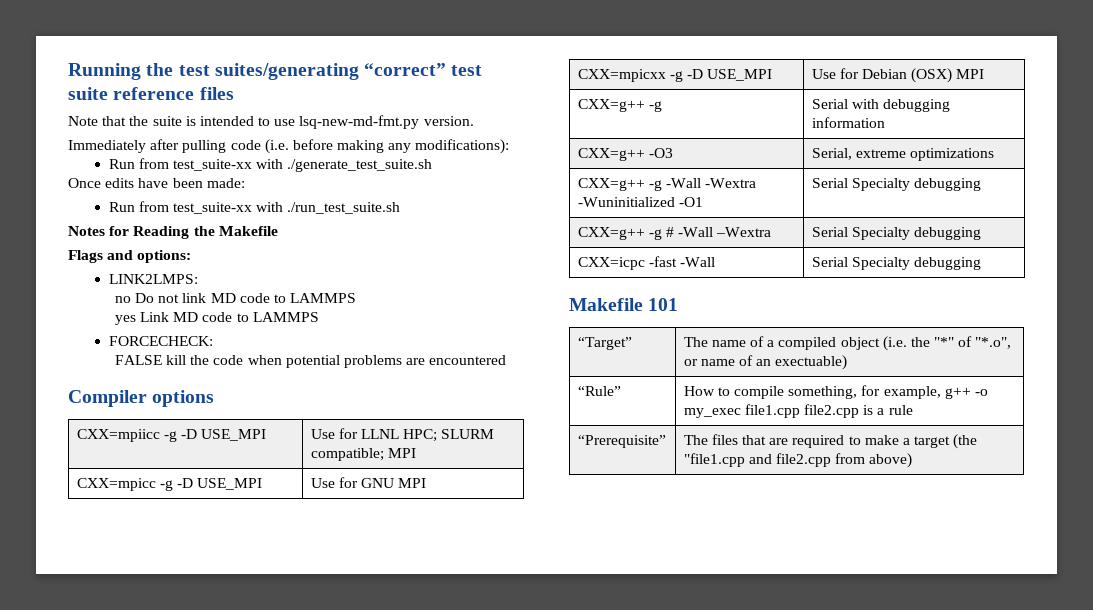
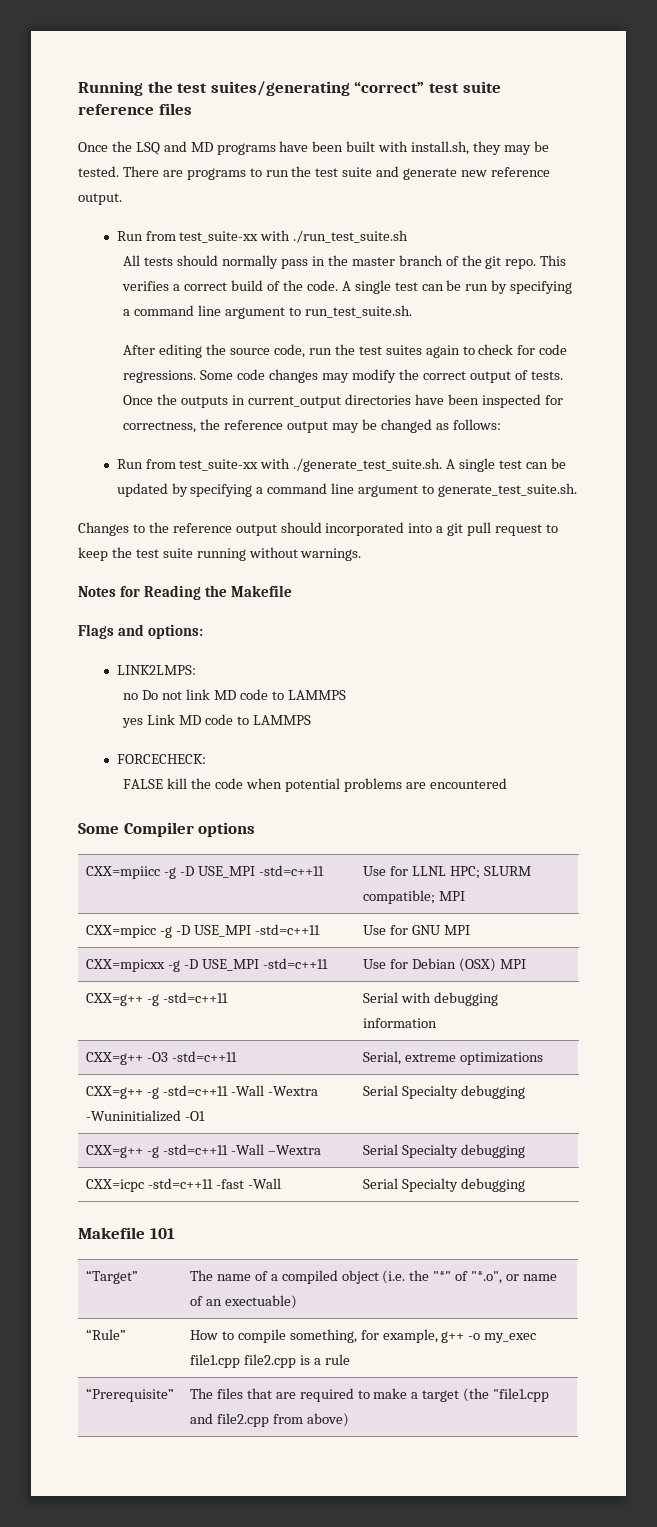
- Note that the suite is intended to use lsq-new-md-fmt.py version.
- Immediately after pulling code (i.e. before making any modifications):
- Run from test_suite-xx with ./generate_test_suite.sh
- Once edits have been made:
+ Once the LSQ and MD programs have been built with install.sh, they may be tested. There are programs to run the test suite and generate new reference output.
+ All tests should normally pass in the master branch of the git repo. This verifies a correct build of the code. A single test can be run by specifying a command line argument to run_test_suite.sh.
+ After editing the source code, run the test suites again to check for code regressions. Some code changes may modify the correct output of tests. Once the outputs in current_output directories have been inspected for correctness, the reference output may be changed as follows:
+ Run from test_suite-xx with ./generate_test_suite.sh. A single test can be updated by specifying a command line argument to generate_test_suite.sh.
+ Changes to the reference output should incorporated into a git pull request to keep the test suite running without warnings.
- Compiler options
+ Some Compiler options
- CXX=mpiicc -g -D USE_MPI | Use for LLNL HPC; SLURM compatible; MPI
+ CXX=mpiicc -g -D USE_MPI -std=c++11 | Use for LLNL HPC; SLURM compatible; MPI
- CXX=mpicc -g -D USE_MPI | Use for GNU MPI
+ CXX=mpicc -g -D USE_MPI -std=c++11 | Use for GNU MPI
- CXX=mpicxx -g -D USE_MPI | Use for Debian (OSX) MPI
+ CXX=mpicxx -g -D USE_MPI -std=c++11 | Use for Debian (OSX) MPI
- CXX=g++ -g | Serial with debugging information
+ CXX=g++ -g -std=c++11 | Serial with debugging information
- CXX=g++ -O3 | Serial, extreme optimizations
+ CXX=g++ -O3 -std=c++11 | Serial, extreme optimizations
- CXX=g++ -g -Wall -Wextra -Wuninitialized -O1 | Serial Specialty debugging
+ CXX=g++ -g -std=c++11 -Wall -Wextra -Wuninitialized -O1 | Serial Specialty debugging
- CXX=g++ -g # -Wall –Wextra | Serial Specialty debugging
+ CXX=g++ -g -std=c++11 -Wall –Wextra | Serial Specialty debugging
- CXX=icpc -fast -Wall | Serial Specialty debugging
+ CXX=icpc -std=c++11 -fast -Wall | Serial Specialty debugging

